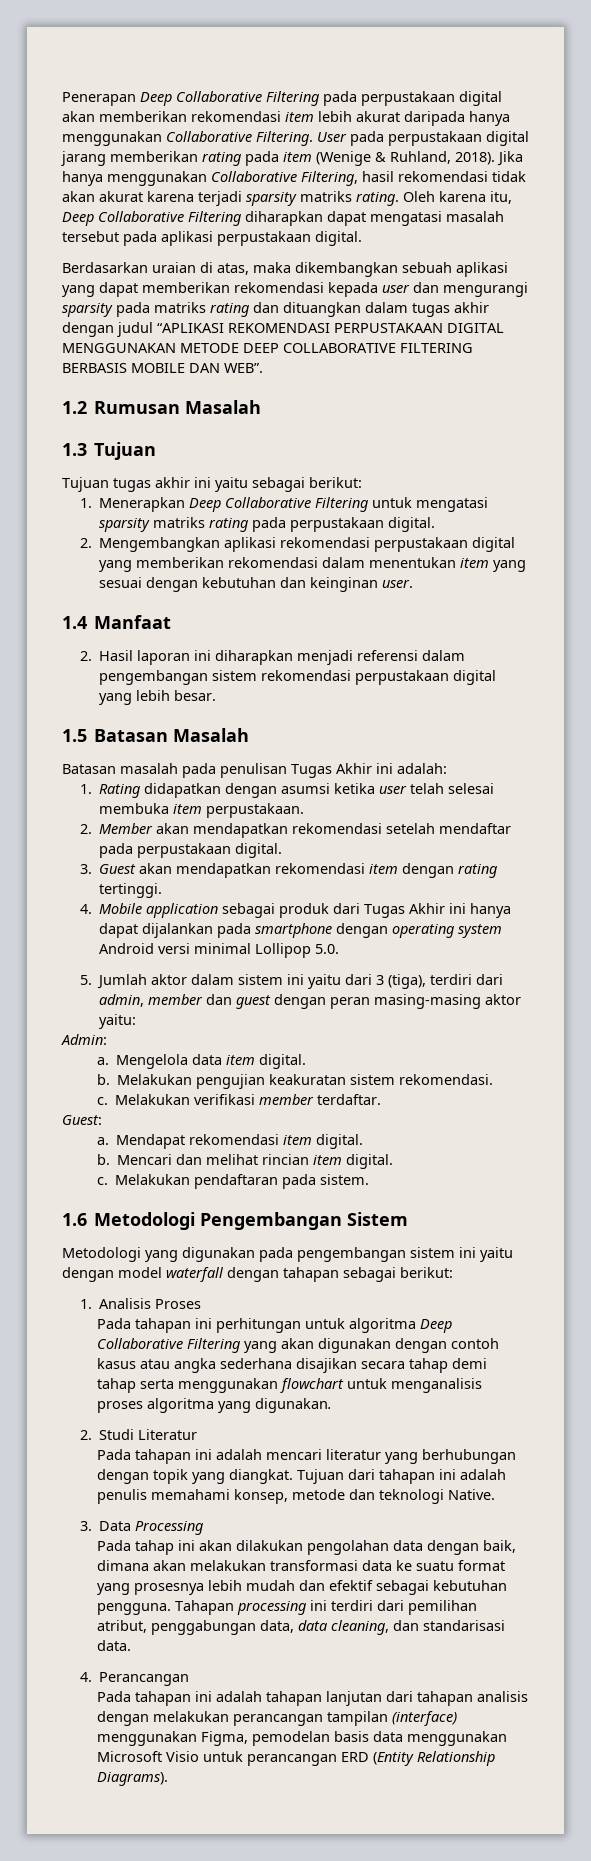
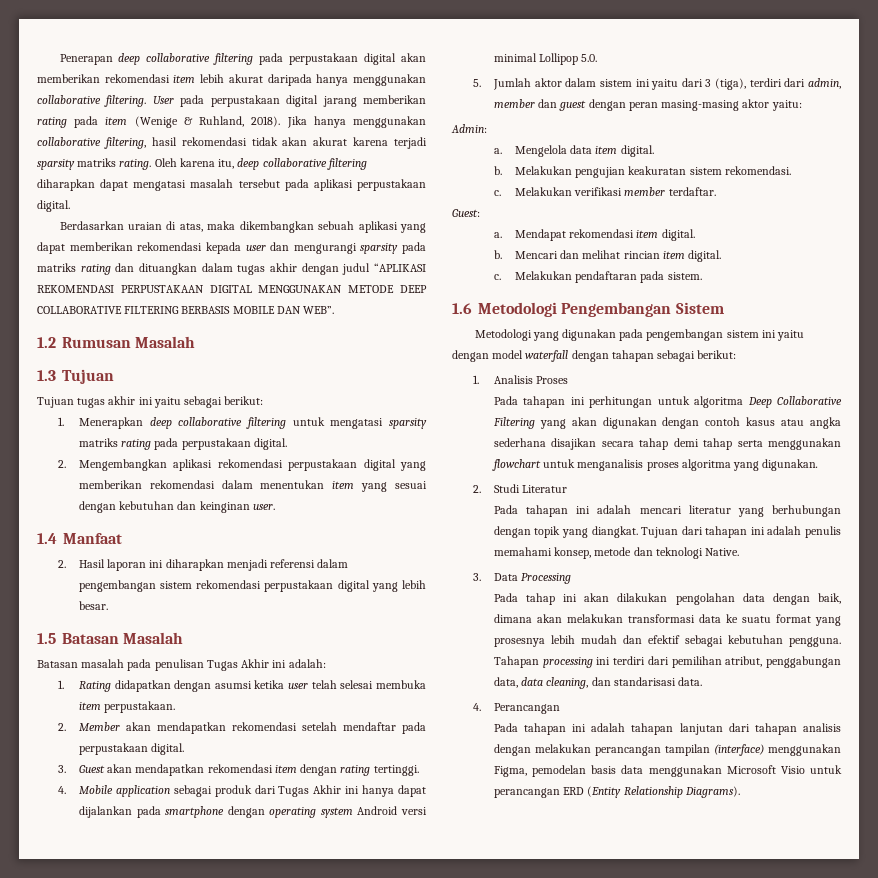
- Penerapan Deep Collaborative Filtering pada perpustakaan digital akan memberikan rekomendasi item lebih akurat daripada hanya menggunakan Collaborative Filtering.
+ Penerapan deep collaborative filtering pada perpustakaan digital akan memberikan rekomendasi item lebih akurat daripada hanya menggunakan collaborative filtering.
- Jika hanya menggunakan Collaborative Filtering, hasil rekomendasi tidak akan akurat karena terjadi sparsity matriks rating.
+ Jika hanya menggunakan collaborative filtering, hasil rekomendasi tidak akan akurat karena terjadi sparsity matriks rating.
- Oleh karena itu, Deep Collaborative Filtering diharapkan dapat mengatasi masalah tersebut pada aplikasi perpustakaan digital.
+ Oleh karena itu, deep collaborative filtering diharapkan dapat mengatasi masalah tersebut pada aplikasi perpustakaan digital.
- 1. Menerapkan Deep Collaborative Filtering untuk mengatasi sparsity matriks rating pada perpustakaan digital.
+ 1. Menerapkan deep collaborative filtering untuk mengatasi sparsity matriks rating pada perpustakaan digital.

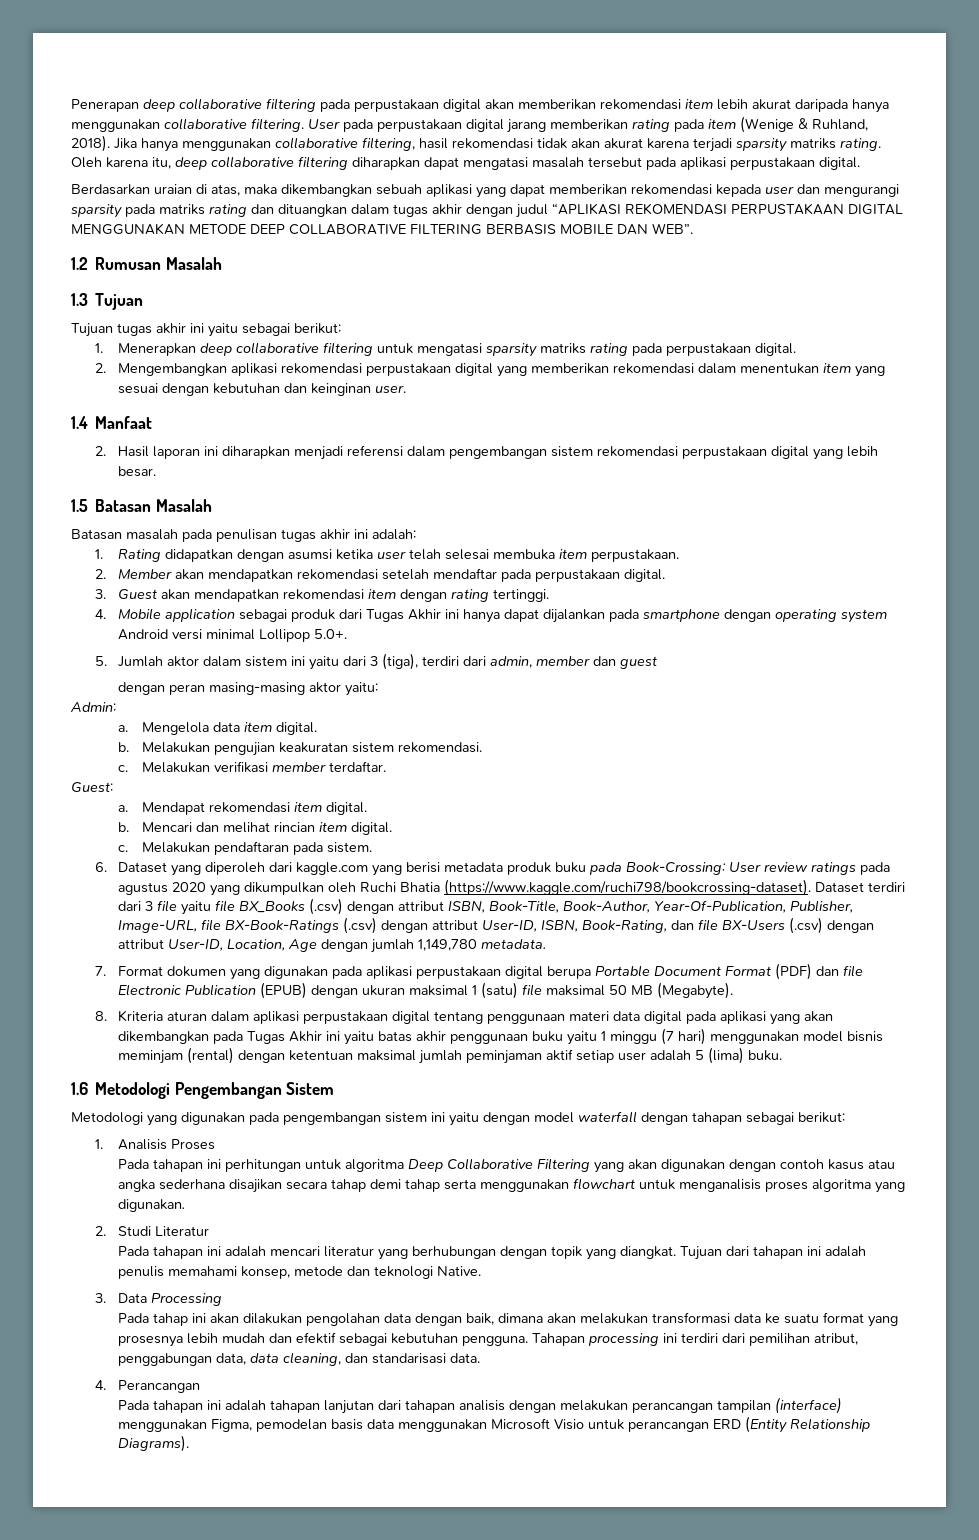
- Batasan masalah pada penulisan Tugas Akhir ini adalah:
+ Batasan masalah pada penulisan tugas akhir ini adalah:
- 4. Mobile application sebagai produk dari Tugas Akhir ini hanya dapat dijalankan pada smartphone dengan operating system Android versi minimal Lollipop 5.0.
+ 4. Mobile application sebagai produk dari Tugas Akhir ini hanya dapat dijalankan pada smartphone dengan operating system Android versi minimal Lollipop 5.0+.
- 5. Jumlah aktor dalam sistem ini yaitu dari 3 (tiga), terdiri dari admin, member dan guest dengan peran masing-masing aktor yaitu:
+ 5. Jumlah aktor dalam sistem ini yaitu dari 3 (tiga), terdiri dari admin, member dan guest
+ dengan peran masing-masing aktor yaitu:
+ 6. Dataset yang diperoleh dari kaggle.com yang berisi metadata produk buku pada Book-Crossing: User review ratings pada agustus 2020 yang dikumpulkan oleh Ruchi Bhatia (https://www.kaggle.com/ruchi798/bookcrossing-dataset). Dataset terdiri dari 3 file yaitu file BX_Books (.csv) dengan attribut ISBN, Book-Title, Book-Author, Year-Of-Publication, Publisher, Image-URL, file BX-Book-Ratings (.csv) dengan attribut User-ID, ISBN, Book-Rating, dan file BX-Users (.csv) dengan attribut User-ID, Location, Age dengan jumlah 1,149,780 metadata.
+ 7. Format dokumen yang digunakan pada aplikasi perpustakaan digital berupa Portable Document Format (PDF) dan file Electronic Publication (EPUB) dengan ukuran maksimal 1 (satu) file maksimal 50 MB (Megabyte).
+ 8. Kriteria aturan dalam aplikasi perpustakaan digital tentang penggunaan materi data digital pada aplikasi yang akan dikembangkan pada Tugas Akhir ini yaitu batas akhir penggunaan buku yaitu 1 minggu (7 hari) menggunakan model bisnis meminjam (rental) dengan ketentuan maksimal jumlah peminjaman aktif setiap user adalah 5 (lima) buku.

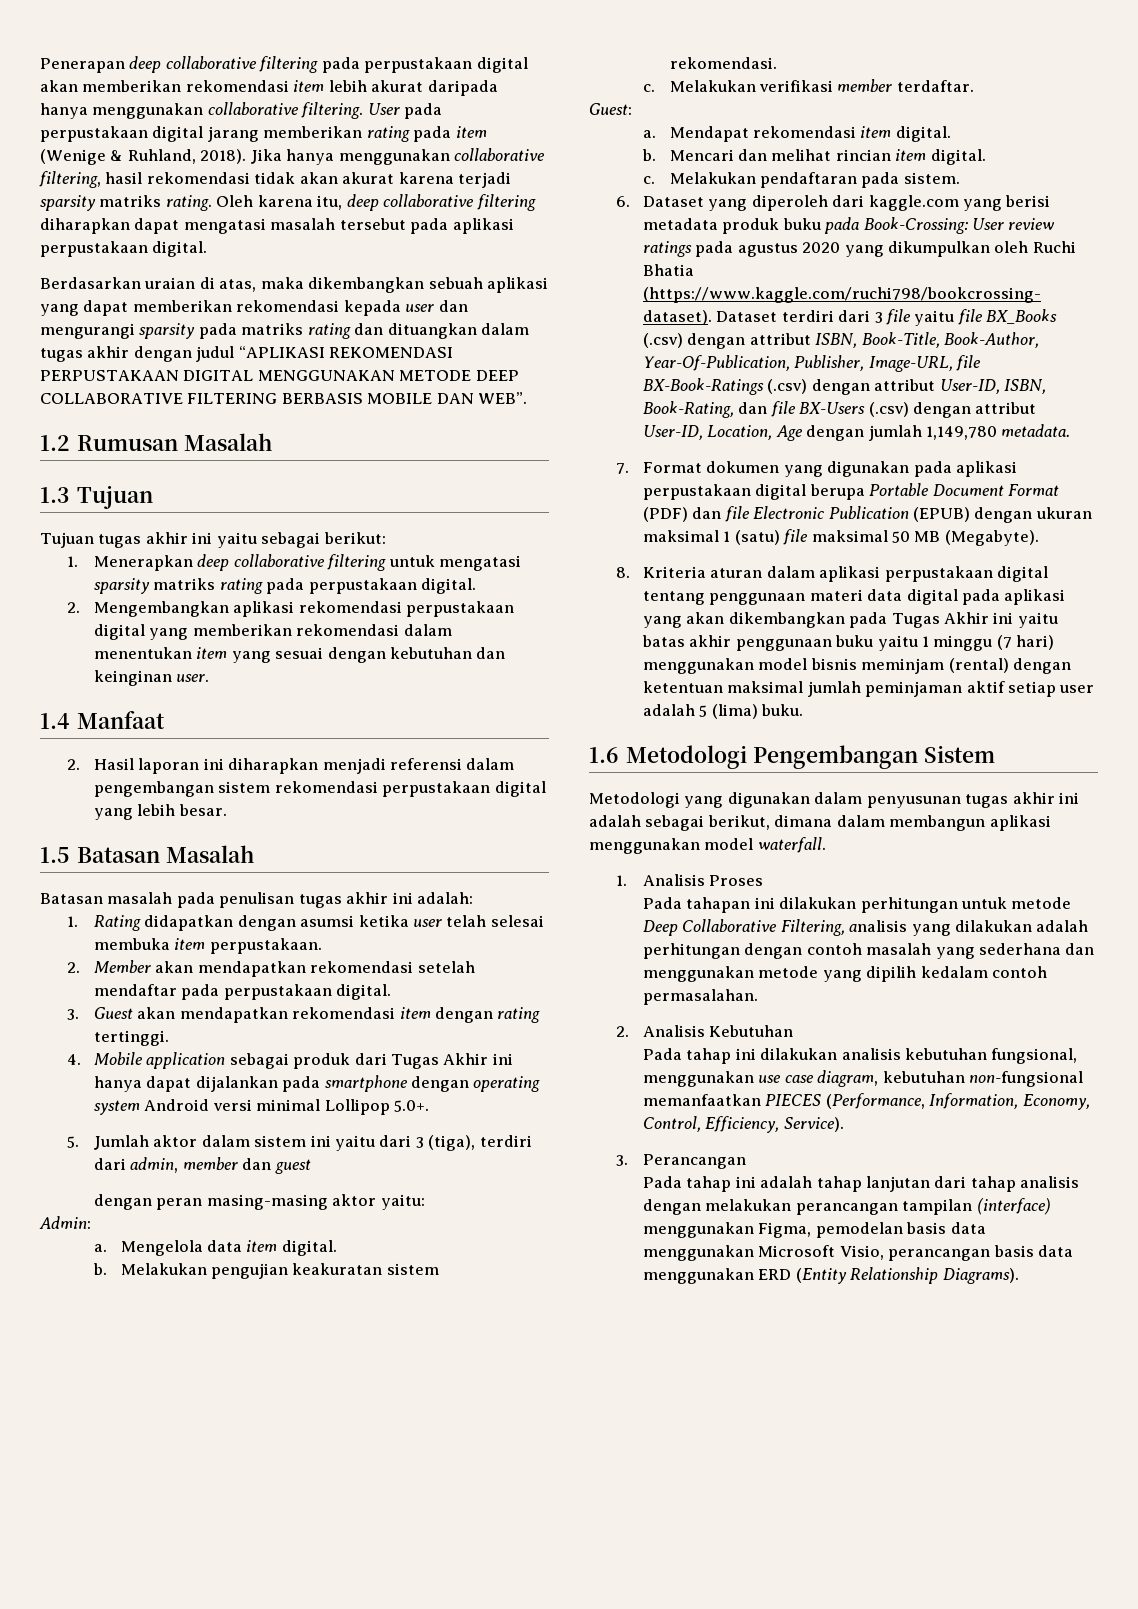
- Metodologi yang digunakan pada pengembangan sistem ini yaitu dengan model waterfall dengan tahapan sebagai berikut:
+ Metodologi yang digunakan dalam penyusunan tugas akhir ini adalah sebagai berikut, dimana dalam membangun aplikasi menggunakan model waterfall.
- Pada tahapan ini perhitungan untuk algoritma Deep Collaborative Filtering yang akan digunakan dengan contoh kasus atau angka sederhana disajikan secara tahap demi tahap serta menggunakan flowchart untuk menganalisis proses algoritma yang digunakan.
- 2. Studi Literatur
- Pada tahapan ini adalah mencari literatur yang berhubungan dengan topik yang diangkat. Tujuan dari tahapan ini adalah penulis memahami konsep, metode dan teknologi Native.
- 3. Data Processing
- Pada tahap ini akan dilakukan pengolahan data dengan baik, dimana akan melakukan transformasi data ke suatu format yang prosesnya lebih mudah dan efektif sebagai kebutuhan pengguna. Tahapan processing ini terdiri dari pemilihan atribut, penggabungan data, data cleaning, dan standarisasi data.
- 4. Perancangan
+ Pada tahapan ini dilakukan perhitungan untuk metode Deep Collaborative Filtering, analisis yang dilakukan adalah perhitungan dengan contoh masalah yang sederhana dan menggunakan metode yang dipilih kedalam contoh permasalahan.
+ 2. Analisis Kebutuhan
+ Pada tahap ini dilakukan analisis kebutuhan fungsional, menggunakan use case diagram, kebutuhan non-fungsional memanfaatkan PIECES (Performance, Information, Economy, Control, Efficiency, Service).
+ 3. Perancangan
- Pada tahapan ini adalah tahapan lanjutan dari tahapan analisis dengan melakukan perancangan tampilan (interface) menggunakan Figma, pemodelan basis data menggunakan Microsoft Visio untuk perancangan ERD (Entity Relationship Diagrams).
+ Pada tahap ini adalah tahap lanjutan dari tahap analisis dengan melakukan perancangan tampilan (interface) menggunakan Figma, pemodelan basis data menggunakan Microsoft Visio, perancangan basis data menggunakan ERD (Entity Relationship Diagrams).

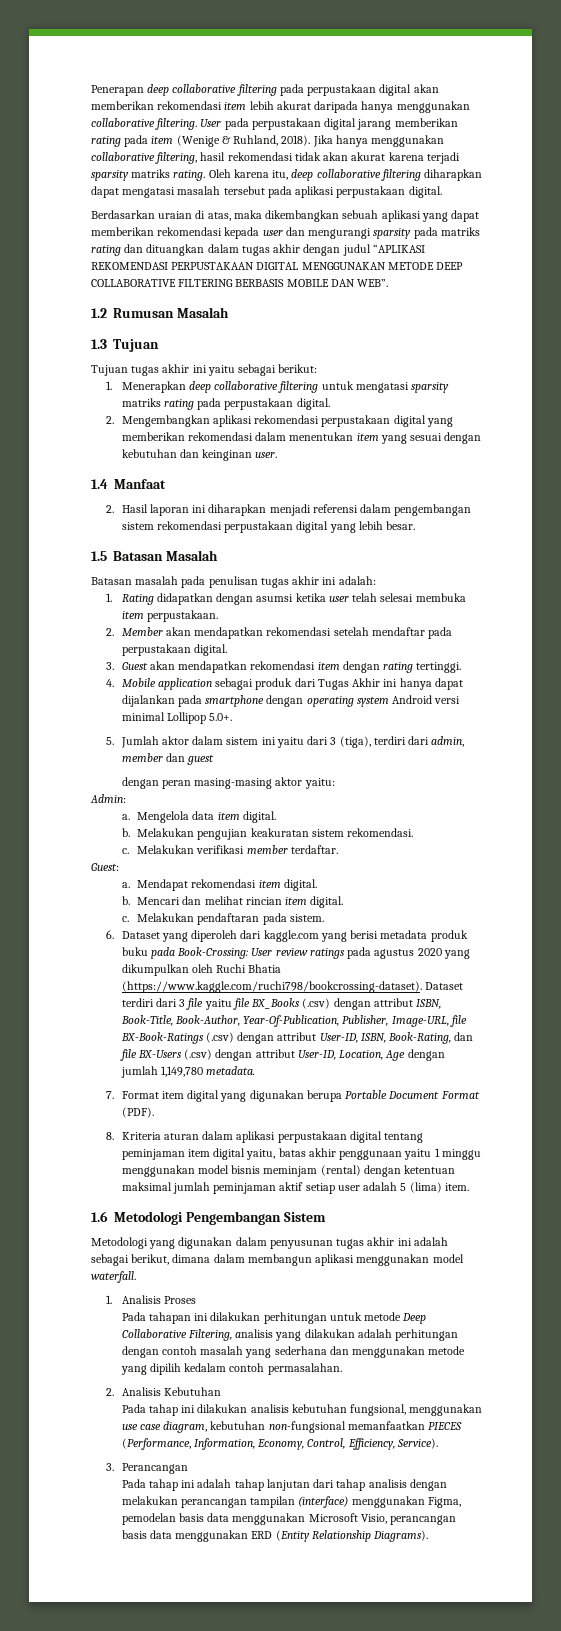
- 7. Format dokumen yang digunakan pada aplikasi perpustakaan digital berupa Portable Document Format (PDF) dan file Electronic Publication (EPUB) dengan ukuran maksimal 1 (satu) file maksimal 50 MB (Megabyte).
+ 7. Format item digital yang digunakan berupa Portable Document Format (PDF).
- 8. Kriteria aturan dalam aplikasi perpustakaan digital tentang penggunaan materi data digital pada aplikasi yang akan dikembangkan pada Tugas Akhir ini yaitu batas akhir penggunaan buku yaitu 1 minggu (7 hari) menggunakan model bisnis meminjam (rental) dengan ketentuan maksimal jumlah peminjaman aktif setiap user adalah 5 (lima) buku.
+ 8. Kriteria aturan dalam aplikasi perpustakaan digital tentang peminjaman item digital yaitu, batas akhir penggunaan yaitu 1 minggu menggunakan model bisnis meminjam (rental) dengan ketentuan maksimal jumlah peminjaman aktif setiap user adalah 5 (lima) item.

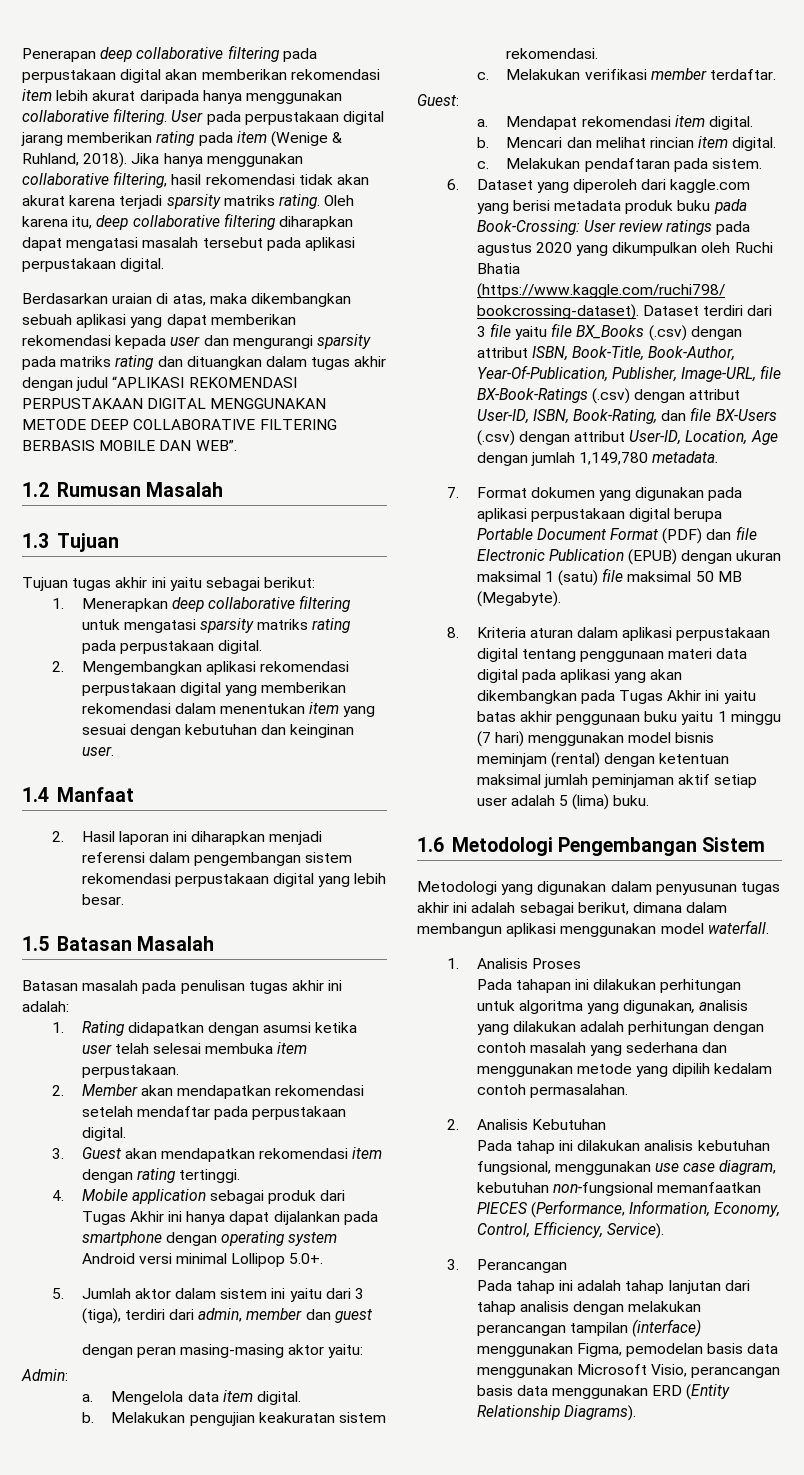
- 7. Format item digital yang digunakan berupa Portable Document Format (PDF).
+ 7. Format dokumen yang digunakan pada aplikasi perpustakaan digital berupa Portable Document Format (PDF) dan file Electronic Publication (EPUB) dengan ukuran maksimal 1 (satu) file maksimal 50 MB (Megabyte).
- 8. Kriteria aturan dalam aplikasi perpustakaan digital tentang peminjaman item digital yaitu, batas akhir penggunaan yaitu 1 minggu menggunakan model bisnis meminjam (rental) dengan ketentuan maksimal jumlah peminjaman aktif setiap user adalah 5 (lima) item.
+ 8. Kriteria aturan dalam aplikasi perpustakaan digital tentang penggunaan materi data digital pada aplikasi yang akan dikembangkan pada Tugas Akhir ini yaitu batas akhir penggunaan buku yaitu 1 minggu (7 hari) menggunakan model bisnis meminjam (rental) dengan ketentuan maksimal jumlah peminjaman aktif setiap user adalah 5 (lima) buku.
- Pada tahapan ini dilakukan perhitungan untuk metode Deep Collaborative Filtering, analisis yang dilakukan adalah perhitungan dengan contoh masalah yang sederhana dan menggunakan metode yang dipilih kedalam contoh permasalahan.
+ Pada tahapan ini dilakukan perhitungan untuk algoritma yang digunakan, analisis yang dilakukan adalah perhitungan dengan contoh masalah yang sederhana dan menggunakan metode yang dipilih kedalam contoh permasalahan.

